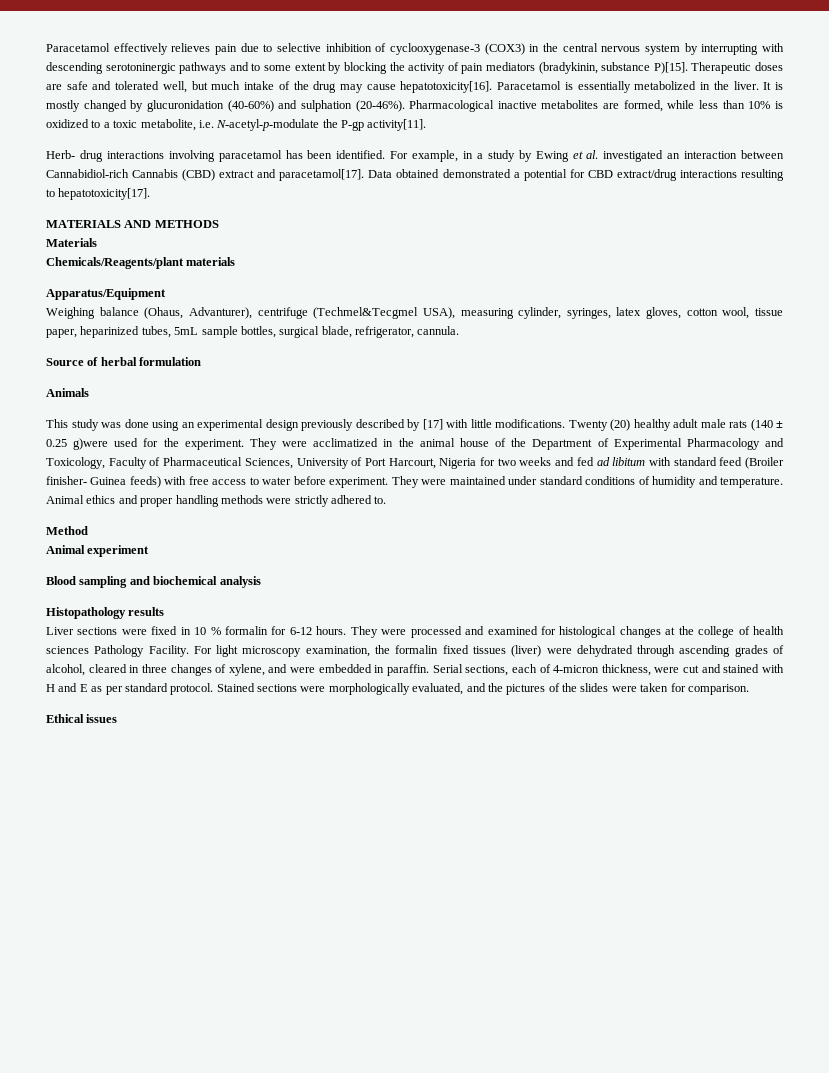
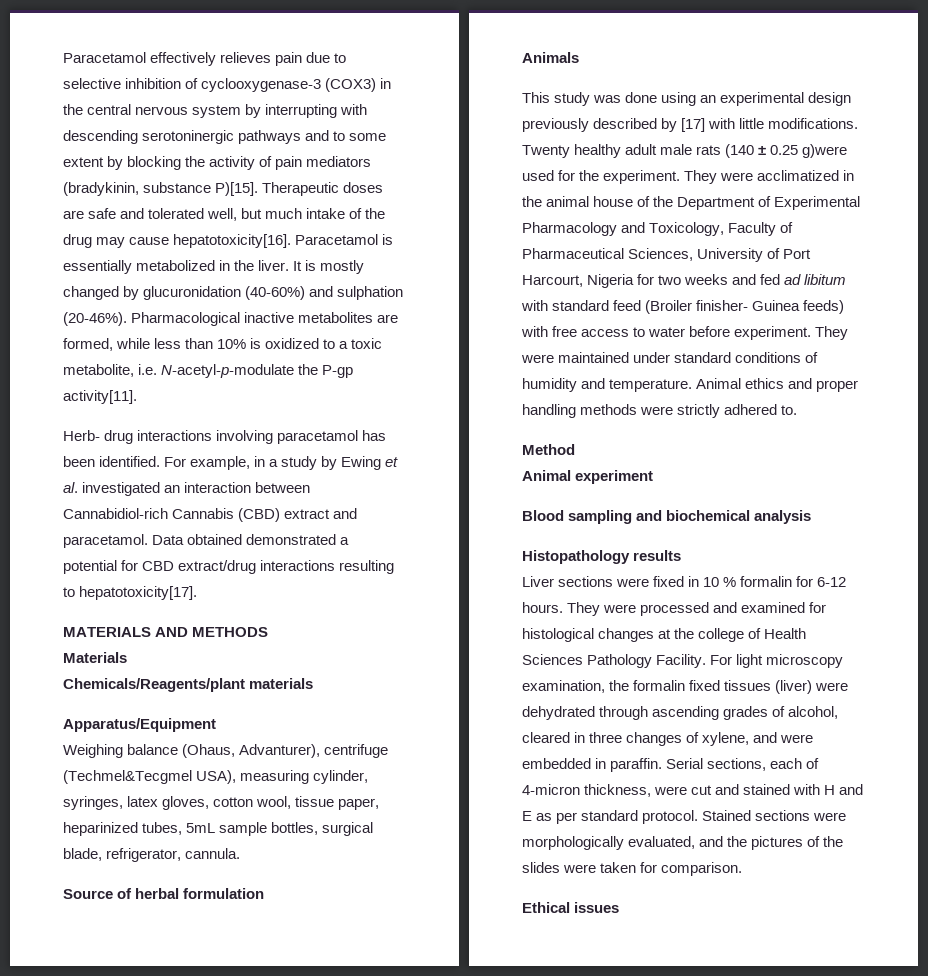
- For example, in a study by Ewing et al. investigated an interaction between Cannabidiol-rich Cannabis (CBD) extract and paracetamol[17].
+ For example, in a study by Ewing et al. investigated an interaction between Cannabidiol-rich Cannabis (CBD) extract and paracetamol.
- Twenty (20) healthy adult male rats (140 ± 0.25 g)were used for the experiment.
+ Twenty healthy adult male rats (140 ± 0.25 g)were used for the experiment.
- They were processed and examined for histological changes at the college of health sciences Pathology Facility.
+ They were processed and examined for histological changes at the college of Health Sciences Pathology Facility.

